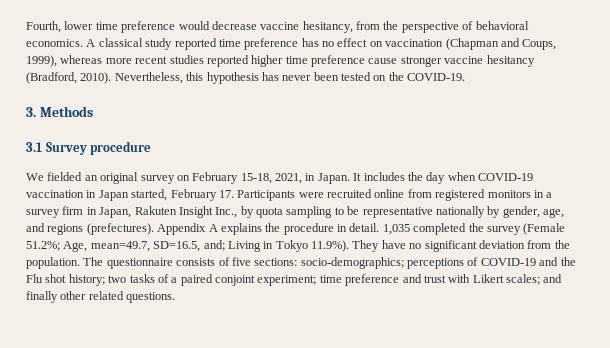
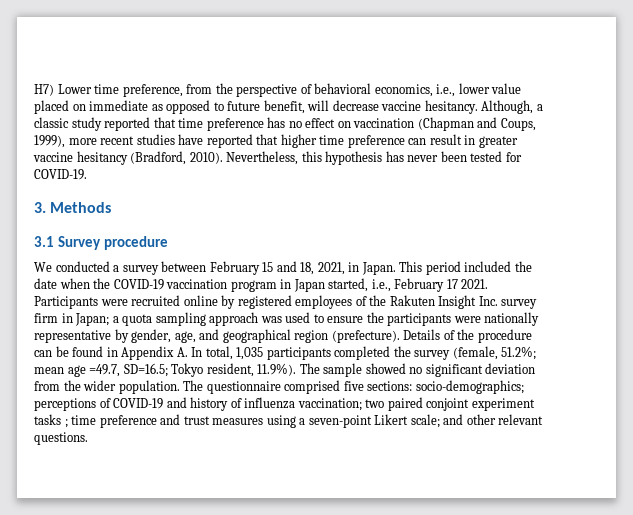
- Fourth, lower time preference would decrease vaccine hesitancy, from the perspective of behavioral economics. A classical study reported time preference has no effect on vaccination (Chapman and Coups, 1999), whereas more recent studies reported higher time preference cause stronger vaccine hesitancy (Bradford, 2010).
+ H7) Lower time preference, from the perspective of behavioral economics, i.e., lower value placed on immediate as opposed to future benefit, will decrease vaccine hesitancy. Although, a classic study reported that time preference has no effect on vaccination (Chapman and Coups, 1999), more recent studies have reported that higher time preference can result in greater vaccine hesitancy (Bradford, 2010).
- Nevertheless, this hypothesis has never been tested on the COVID-19.
+ Nevertheless, this hypothesis has never been tested for COVID-19.
- We fielded an original survey on February 15-18, 2021, in Japan. It includes the day when COVID-19 vaccination in Japan started, February 17. Participants were recruited online from registered monitors in a survey firm in Japan, Rakuten Insight Inc., by quota sampling to be representative nationally by gender, age, and regions (prefectures). Appendix A explains the procedure in detail. 1,035 completed the survey (Female 51.2%; Age, mean=49.7, SD=16.5, and; Living in Tokyo 11.9%). They have no significant deviation from the population.
+ We conducted a survey between February 15 and 18, 2021, in Japan. This period included the date when the COVID-19 vaccination program in Japan started, i.e., February 17 2021. Participants were recruited online by registered employees of the Rakuten Insight Inc. survey firm in Japan; a quota sampling approach was used to ensure the participants were nationally representative by gender, age, and geographical region (prefecture). Details of the procedure can be found in Appendix A. In total, 1,035 participants completed the survey (female, 51.2%; mean age =49.7, SD=16.5; Tokyo resident, 11.9%). The sample showed no significant deviation from the wider population.
- The questionnaire consists of five sections: socio-demographics; perceptions of COVID-19 and the Flu shot history; two tasks of a paired conjoint experiment; time preference and trust with Likert scales; and finally other related questions.
+ The questionnaire comprised five sections: socio-demographics; perceptions of COVID-19 and history of influenza vaccination; two paired conjoint experiment tasks ; time preference and trust measures using a seven-point Likert scale; and other relevant questions.

